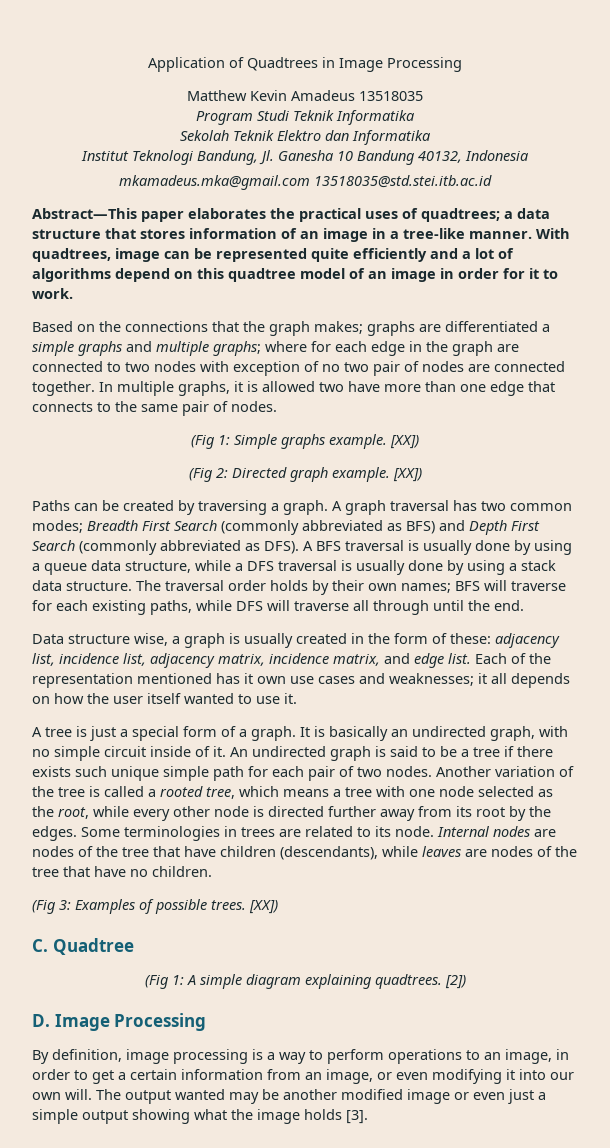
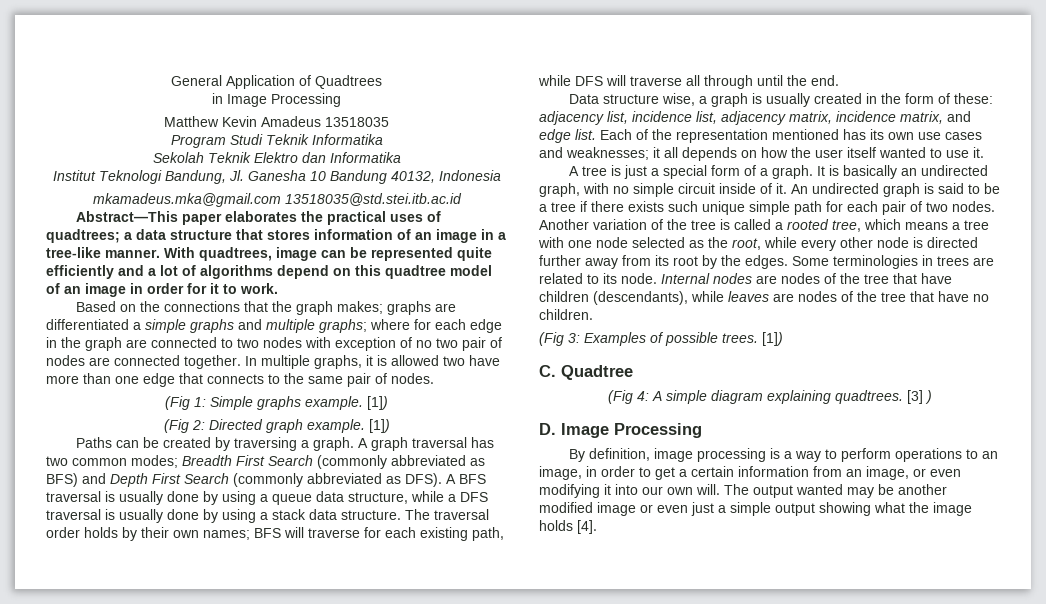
- Application of Quadtrees in Image Processing
+ General Application of Quadtrees
+ in Image Processing
- (Fig 1: Simple graphs example. [XX])
+ (Fig 1: Simple graphs example. [1])
- (Fig 2: Directed graph example. [XX])
+ (Fig 2: Directed graph example. [1])
- The traversal order holds by their own names; BFS will traverse for each existing paths, while DFS will traverse all through until the end.
+ The traversal order holds by their own names; BFS will traverse for each existing path, while DFS will traverse all through until the end.
- Each of the representation mentioned has it own use cases and weaknesses; it all depends on how the user itself wanted to use it.
+ Each of the representation mentioned has its own use cases and weaknesses; it all depends on how the user itself wanted to use it.
- (Fig 3: Examples of possible trees. [XX])
+ (Fig 3: Examples of possible trees. [1])
- (Fig 1: A simple diagram explaining quadtrees.
+ (Fig 4: A simple diagram explaining quadtrees.
- [2])
+ [3] )
- The output wanted may be another modified image or even just a simple output showing what the image holds [3].
+ The output wanted may be another modified image or even just a simple output showing what the image holds [4].

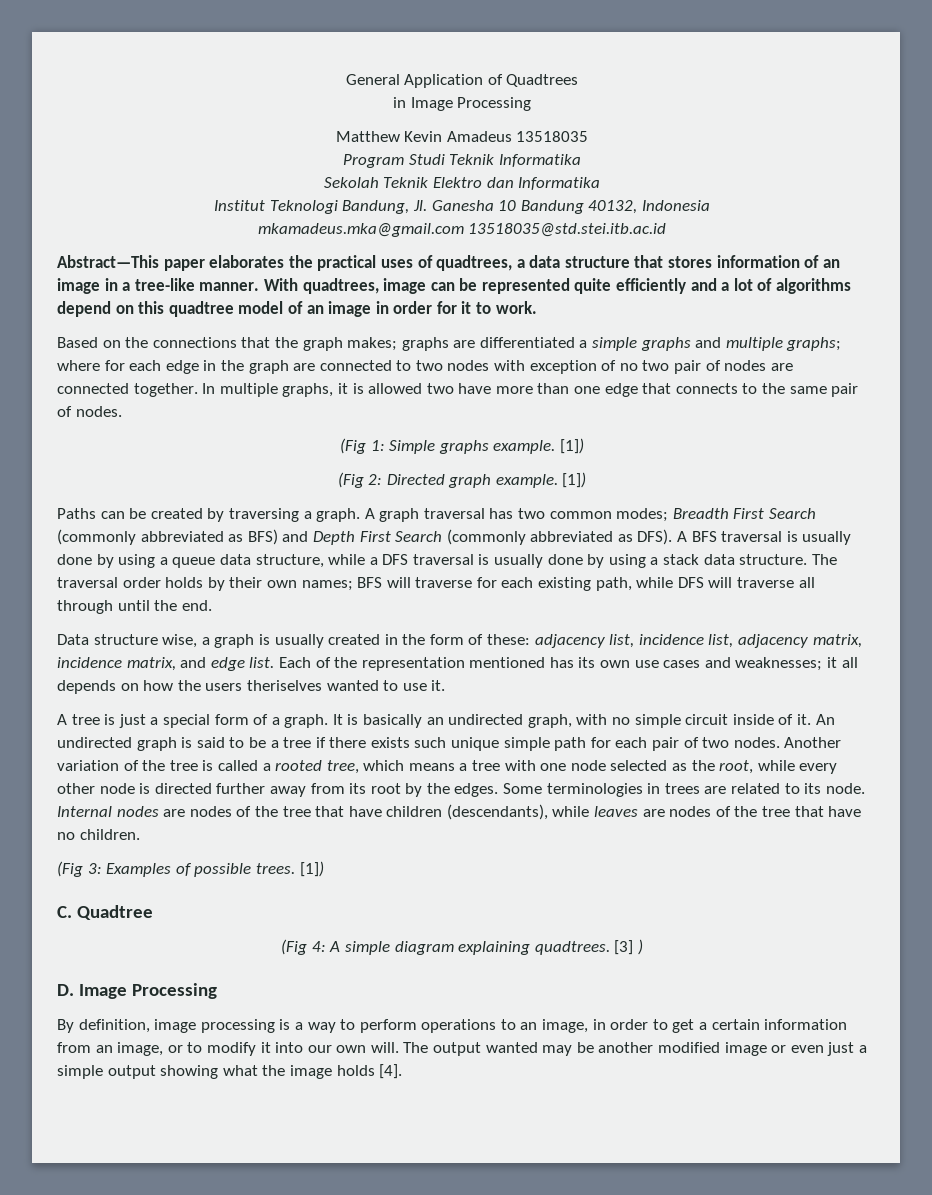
- Abstract—This paper elaborates the practical uses of quadtrees; a data structure that stores information of an image in a tree-like manner.
+ Abstract—This paper elaborates the practical uses of quadtrees, a data structure that stores information of an image in a tree-like manner.
- Each of the representation mentioned has its own use cases and weaknesses; it all depends on how the user itself wanted to use it.
+ Each of the representation mentioned has its own use cases and weaknesses; it all depends on how the users theriselves wanted to use it.
- By definition, image processing is a way to perform operations to an image, in order to get a certain information from an image, or even modifying it into our own will.
+ By definition, image processing is a way to perform operations to an image, in order to get a certain information from an image, or to modify it into our own will.

